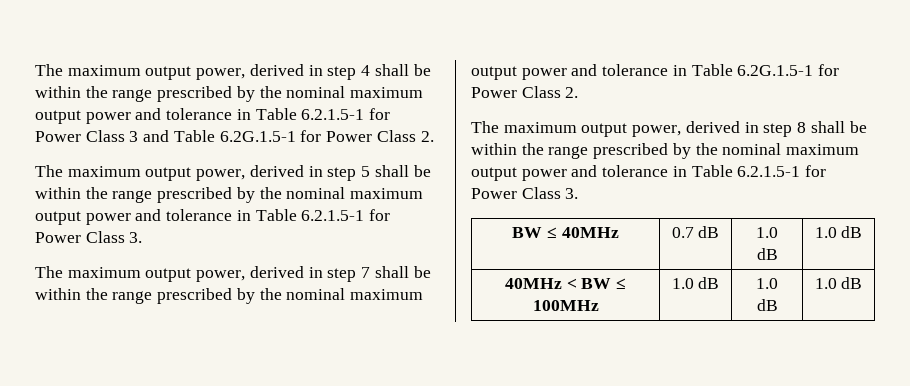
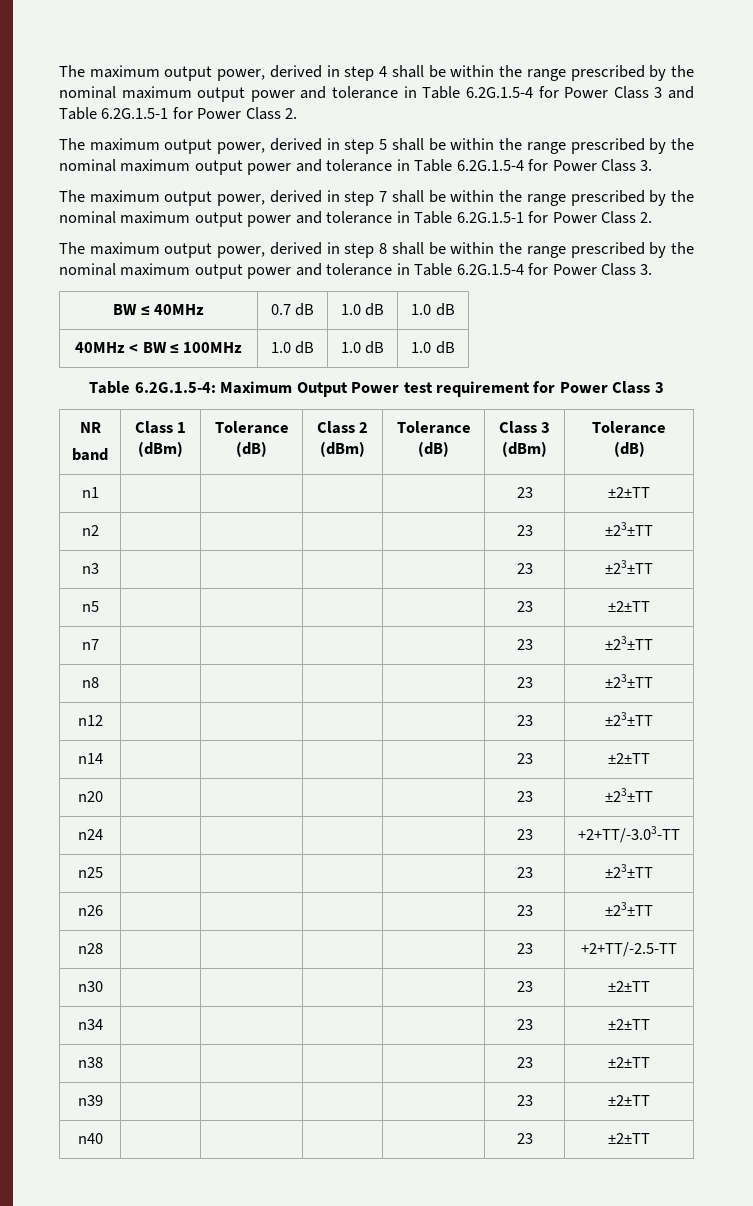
- The maximum output power, derived in step 4 shall be within the range prescribed by the nominal maximum output power and tolerance in Table 6.2.1.5-1 for Power Class 3 and Table 6.2G.1.5-1 for Power Class 2.
+ The maximum output power, derived in step 4 shall be within the range prescribed by the nominal maximum output power and tolerance in Table 6.2G.1.5-4 for Power Class 3 and Table 6.2G.1.5-1 for Power Class 2.
- The maximum output power, derived in step 5 shall be within the range prescribed by the nominal maximum output power and tolerance in Table 6.2.1.5-1 for Power Class 3.
+ The maximum output power, derived in step 5 shall be within the range prescribed by the nominal maximum output power and tolerance in Table 6.2G.1.5-4 for Power Class 3.
- The maximum output power, derived in step 8 shall be within the range prescribed by the nominal maximum output power and tolerance in Table 6.2.1.5-1 for Power Class 3.
+ The maximum output power, derived in step 8 shall be within the range prescribed by the nominal maximum output power and tolerance in Table 6.2G.1.5-4 for Power Class 3.
+ Table 6.2G.1.5-4: Maximum Output Power test requirement for Power Class 3
+ NR
+ band | Class 1 (dBm) | Tolerance (dB) | Class 2 (dBm) | Tolerance (dB) | Class 3 (dBm) | Tolerance (dB)
+ n1 | | | | | 23 | ±2±TT
+ n2 | | | | | 23 | ±23±TT
+ n3 | | | | | 23 | ±23±TT
+ n5 | | | | | 23 | ±2±TT
+ n7 | | | | | 23 | ±23±TT
+ n8 | | | | | 23 | ±23±TT
+ n12 | | | | | 23 | ±23±TT
+ n14 | | | | | 23 | ±2±TT
+ n20 | | | | | 23 | ±23±TT
+ n24 | | | | | 23 | +2+TT/-3.03-TT
+ n25 | | | | | 23 | ±23±TT
+ n26 | | | | | 23 | ±23±TT
+ n28 | | | | | 23 | +2+TT/-2.5-TT
+ n30 | | | | | 23 | ±2±TT
+ n34 | | | | | 23 | ±2±TT
+ n38 | | | | | 23 | ±2±TT
+ n39 | | | | | 23 | ±2±TT
+ n40 | | | | | 23 | ±2±TT

